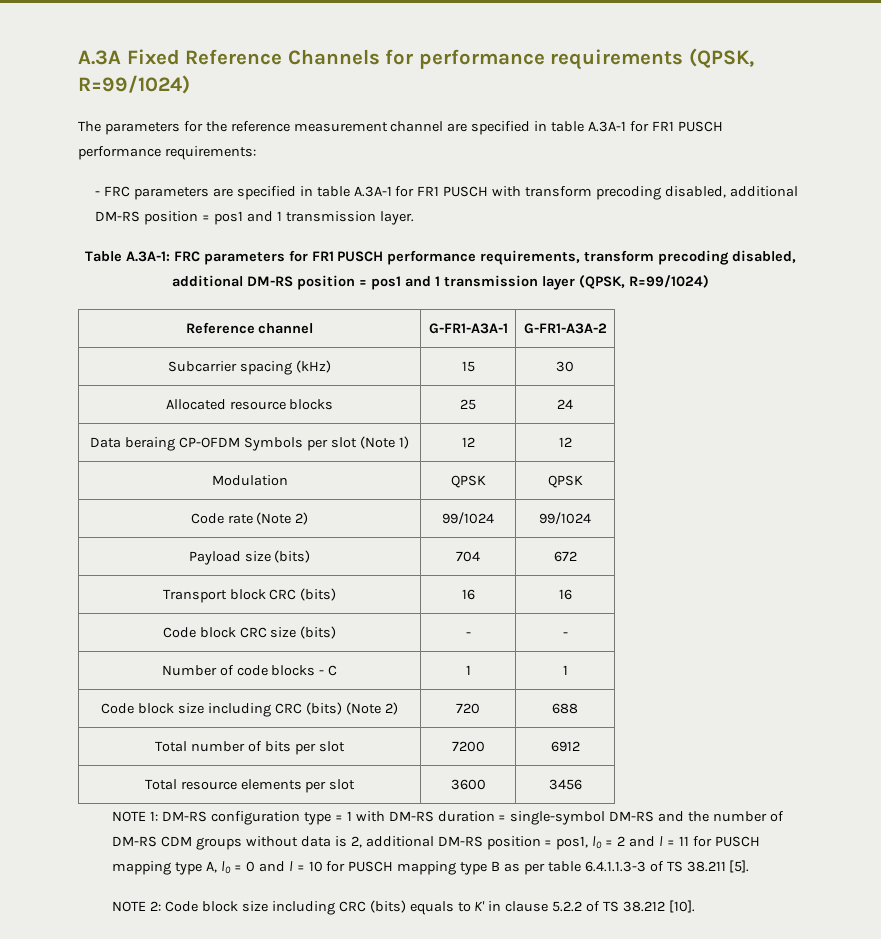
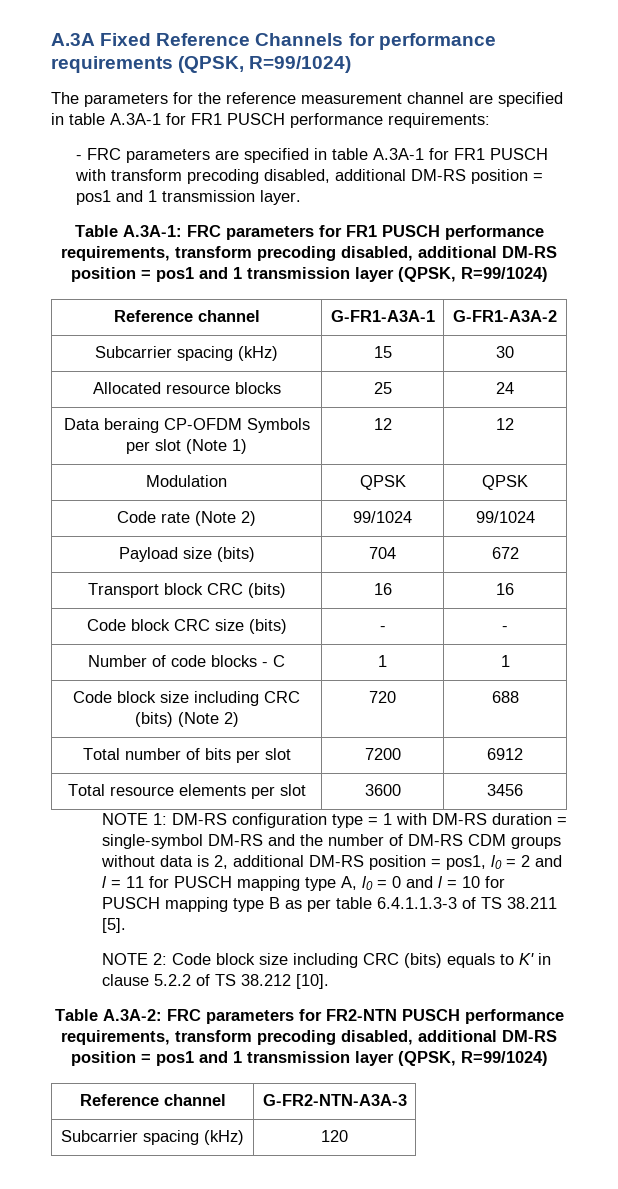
+ Table A.3A-2: FRC parameters for FR2-NTN PUSCH performance requirements, transform precoding disabled, additional DM-RS position = pos1 and 1 transmission layer (QPSK, R=99/1024)
+ Reference channel | G-FR2-NTN-A3A-3
+ Subcarrier spacing (kHz) | 120

